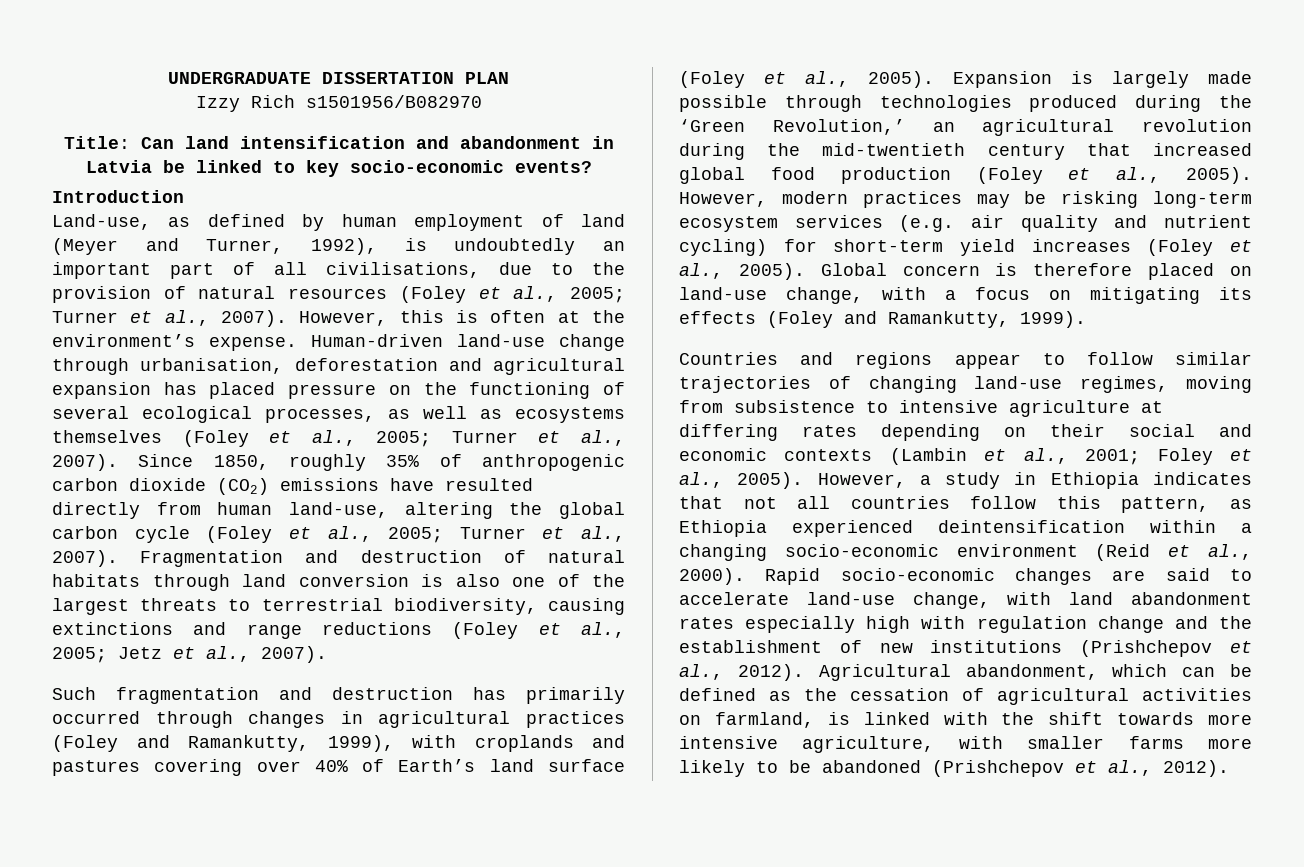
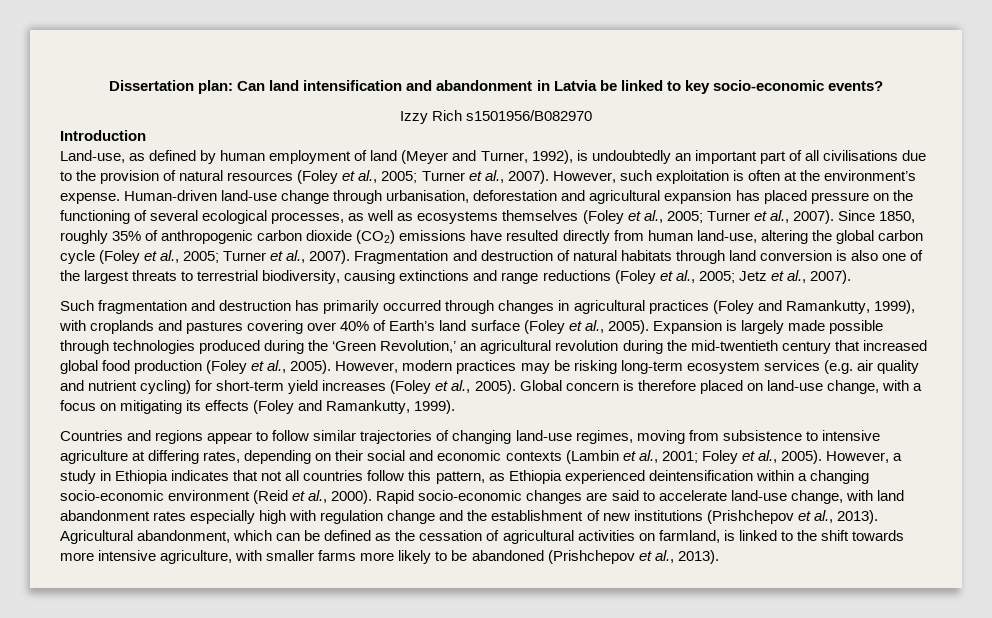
- UNDERGRADUATE DISSERTATION PLAN
- Izzy Rich s1501956/B082970
- Title: Can land intensification and abandonment in Latvia be linked to key socio-economic events?
+ Dissertation plan: Can land intensification and abandonment in Latvia be linked to key socio-economic events?
+ Izzy Rich s1501956/B082970
- Land-use, as defined by human employment of land (Meyer and Turner, 1992), is undoubtedly an important part of all civilisations, due to the provision of natural resources (Foley et al., 2005; Turner et al., 2007).
+ Land-use, as defined by human employment of land (Meyer and Turner, 1992), is undoubtedly an important part of all civilisations due to the provision of natural resources (Foley et al., 2005; Turner et al., 2007).
- However, this is often at the environment’s expense.
+ However, such exploitation is often at the environment’s expense.
- Countries and regions appear to follow similar trajectories of changing land-use regimes, moving from subsistence to intensive agriculture at differing rates depending on their social and economic contexts (Lambin et al., 2001; Foley et al., 2005).
+ Countries and regions appear to follow similar trajectories of changing land-use regimes, moving from subsistence to intensive agriculture at differing rates, depending on their social and economic contexts (Lambin et al., 2001; Foley et al., 2005).
- Rapid socio-economic changes are said to accelerate land-use change, with land abandonment rates especially high with regulation change and the establishment of new institutions (Prishchepov et al., 2012).
+ Rapid socio-economic changes are said to accelerate land-use change, with land abandonment rates especially high with regulation change and the establishment of new institutions (Prishchepov et al., 2013).
- Agricultural abandonment, which can be defined as the cessation of agricultural activities on farmland, is linked with the shift towards more intensive agriculture, with smaller farms more likely to be abandoned (Prishchepov et al., 2012).
+ Agricultural abandonment, which can be defined as the cessation of agricultural activities on farmland, is linked to the shift towards more intensive agriculture, with smaller farms more likely to be abandoned (Prishchepov et al., 2013).

